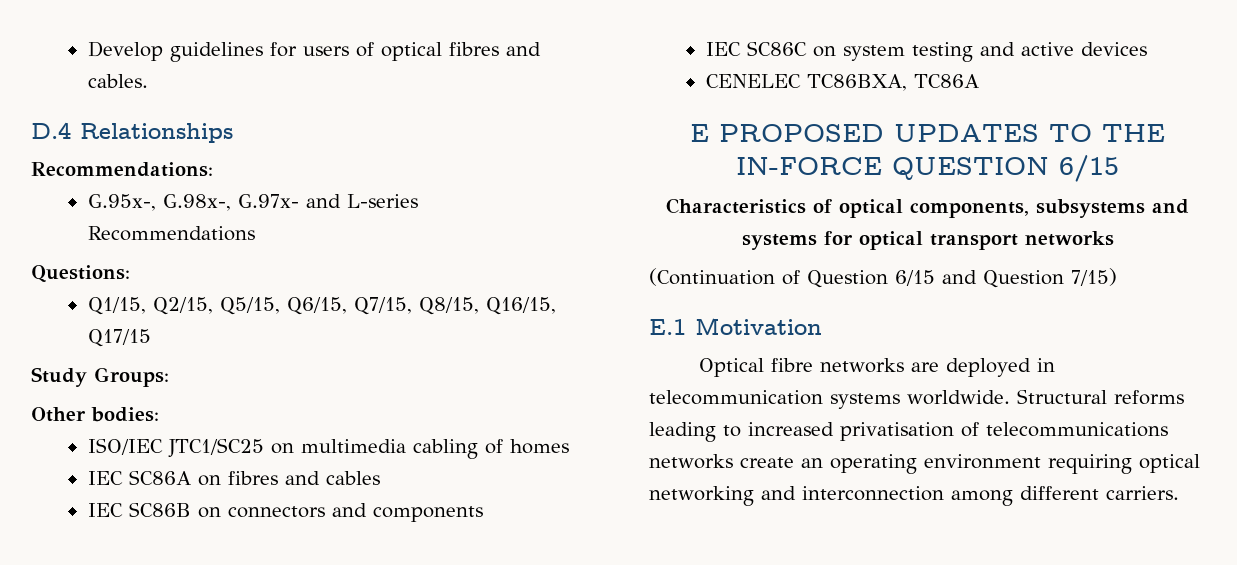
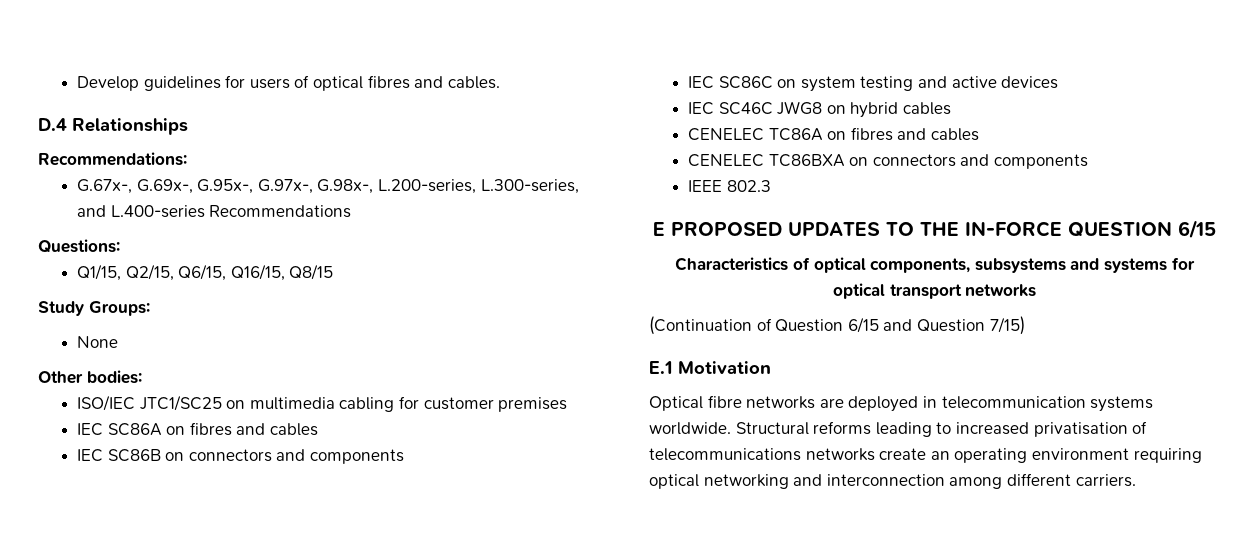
- G.95x-, G.98x-, G.97x- and L-series Recommendations
+ G.67x-, G.69x-, G.95x-, G.97x-, G.98x-, L.200-series, L.300-series, and L.400-series Recommendations
  Questions:
- Q1/15, Q2/15, Q5/15, Q6/15, Q7/15, Q8/15, Q16/15, Q17/15
+ Q1/15, Q2/15, Q6/15, Q16/15, Q8/15
+ None
- ISO/IEC JTC1/SC25 on multimedia cabling of homes
+ ISO/IEC JTC1/SC25 on multimedia cabling for customer premises
- CENELEC TC86BXA, TC86A
+ IEC SC46C JWG8 on hybrid cables
+ CENELEC TC86A on fibres and cables
+ CENELEC TC86BXA on connectors and components
+ IEEE 802.3

